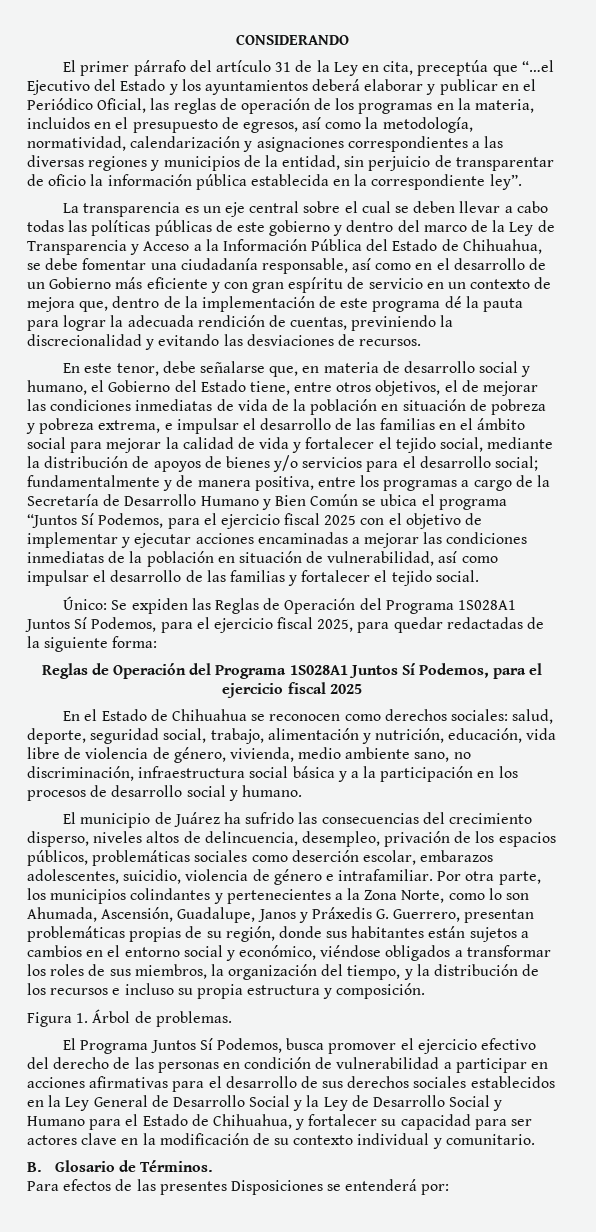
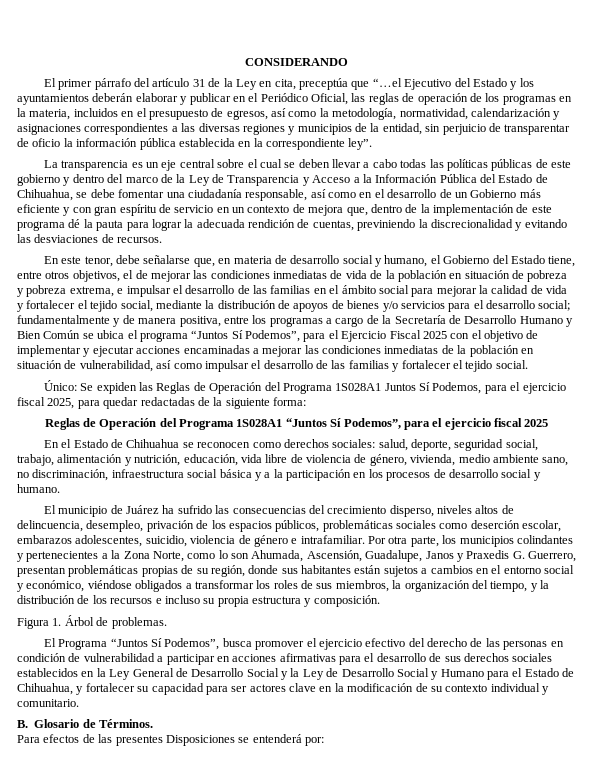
- El primer párrafo del artículo 31 de la Ley en cita, preceptúa que “…el Ejecutivo del Estado y los ayuntamientos deberá elaborar y publicar en el Periódico Oficial, las reglas de operación de los programas en la materia, incluidos en el presupuesto de egresos, así como la metodología, normatividad, calendarización y asignaciones correspondientes a las diversas regiones y municipios de la entidad, sin perjuicio de transparentar de oficio la información pública establecida en la correspondiente ley”.
+ El primer párrafo del artículo 31 de la Ley en cita, preceptúa que “…el Ejecutivo del Estado y los ayuntamientos deberán elaborar y publicar en el Periódico Oficial, las reglas de operación de los programas en la materia, incluidos en el presupuesto de egresos, así como la metodología, normatividad, calendarización y asignaciones correspondientes a las diversas regiones y municipios de la entidad, sin perjuicio de transparentar de oficio la información pública establecida en la correspondiente ley”.
- fundamentalmente y de manera positiva, entre los programas a cargo de la Secretaría de Desarrollo Humano y Bien Común se ubica el programa “Juntos Sí Podemos, para el ejercicio fiscal 2025 con el objetivo de implementar y ejecutar acciones encaminadas a mejorar las condiciones inmediatas de la población en situación de vulnerabilidad, así como impulsar el desarrollo de las familias y fortalecer el tejido social.
+ fundamentalmente y de manera positiva, entre los programas a cargo de la Secretaría de Desarrollo Humano y Bien Común se ubica el programa “Juntos Sí Podemos”, para el Ejercicio Fiscal 2025 con el objetivo de implementar y ejecutar acciones encaminadas a mejorar las condiciones inmediatas de la población en situación de vulnerabilidad, así como impulsar el desarrollo de las familias y fortalecer el tejido social.
- Reglas de Operación del Programa 1S028A1 Juntos Sí Podemos, para el ejercicio fiscal 2025
+ Reglas de Operación del Programa 1S028A1 “Juntos Sí Podemos”, para el ejercicio fiscal 2025
- Por otra parte, los municipios colindantes y pertenecientes a la Zona Norte, como lo son Ahumada, Ascensión, Guadalupe, Janos y Práxedis G. Guerrero, presentan problemáticas propias de su región, donde sus habitantes están sujetos a cambios en el entorno social y económico, viéndose obligados a transformar los roles de sus miembros, la organización del tiempo, y la distribución de los recursos e incluso su propia estructura y composición.
+ Por otra parte, los municipios colindantes y pertenecientes a la Zona Norte, como lo son Ahumada, Ascensión, Guadalupe, Janos y Praxedis G. Guerrero, presentan problemáticas propias de su región, donde sus habitantes están sujetos a cambios en el entorno social y económico, viéndose obligados a transformar los roles de sus miembros, la organización del tiempo, y la distribución de los recursos e incluso su propia estructura y composición.
- El Programa Juntos Sí Podemos, busca promover el ejercicio efectivo del derecho de las personas en condición de vulnerabilidad a participar en acciones afirmativas para el desarrollo de sus derechos sociales establecidos en la Ley General de Desarrollo Social y la Ley de Desarrollo Social y Humano para el Estado de Chihuahua, y fortalecer su capacidad para ser actores clave en la modificación de su contexto individual y comunitario.
+ El Programa “Juntos Sí Podemos”, busca promover el ejercicio efectivo del derecho de las personas en condición de vulnerabilidad a participar en acciones afirmativas para el desarrollo de sus derechos sociales establecidos en la Ley General de Desarrollo Social y la Ley de Desarrollo Social y Humano para el Estado de Chihuahua, y fortalecer su capacidad para ser actores clave en la modificación de su contexto individual y comunitario.

